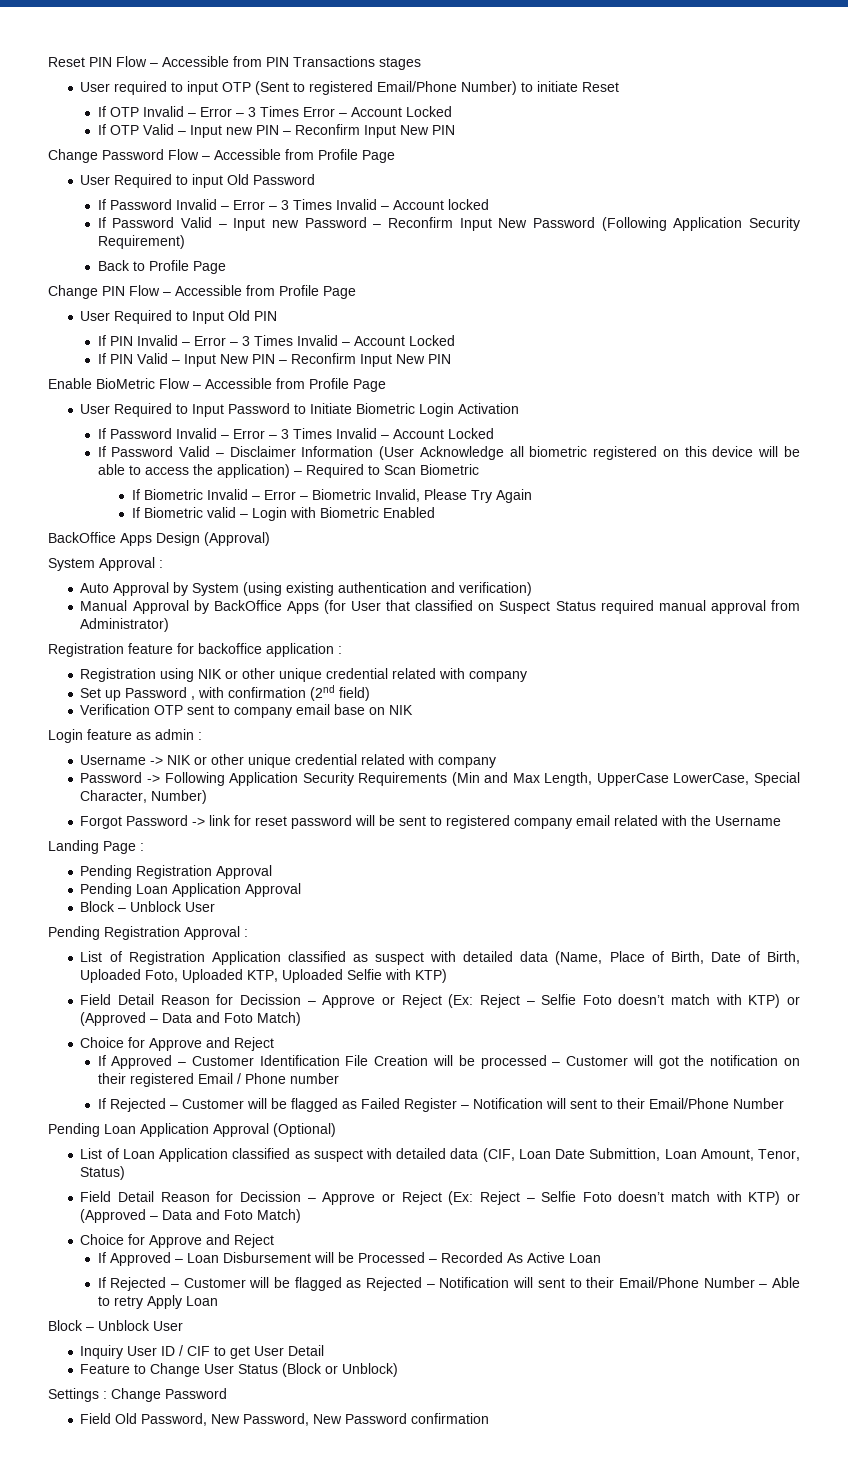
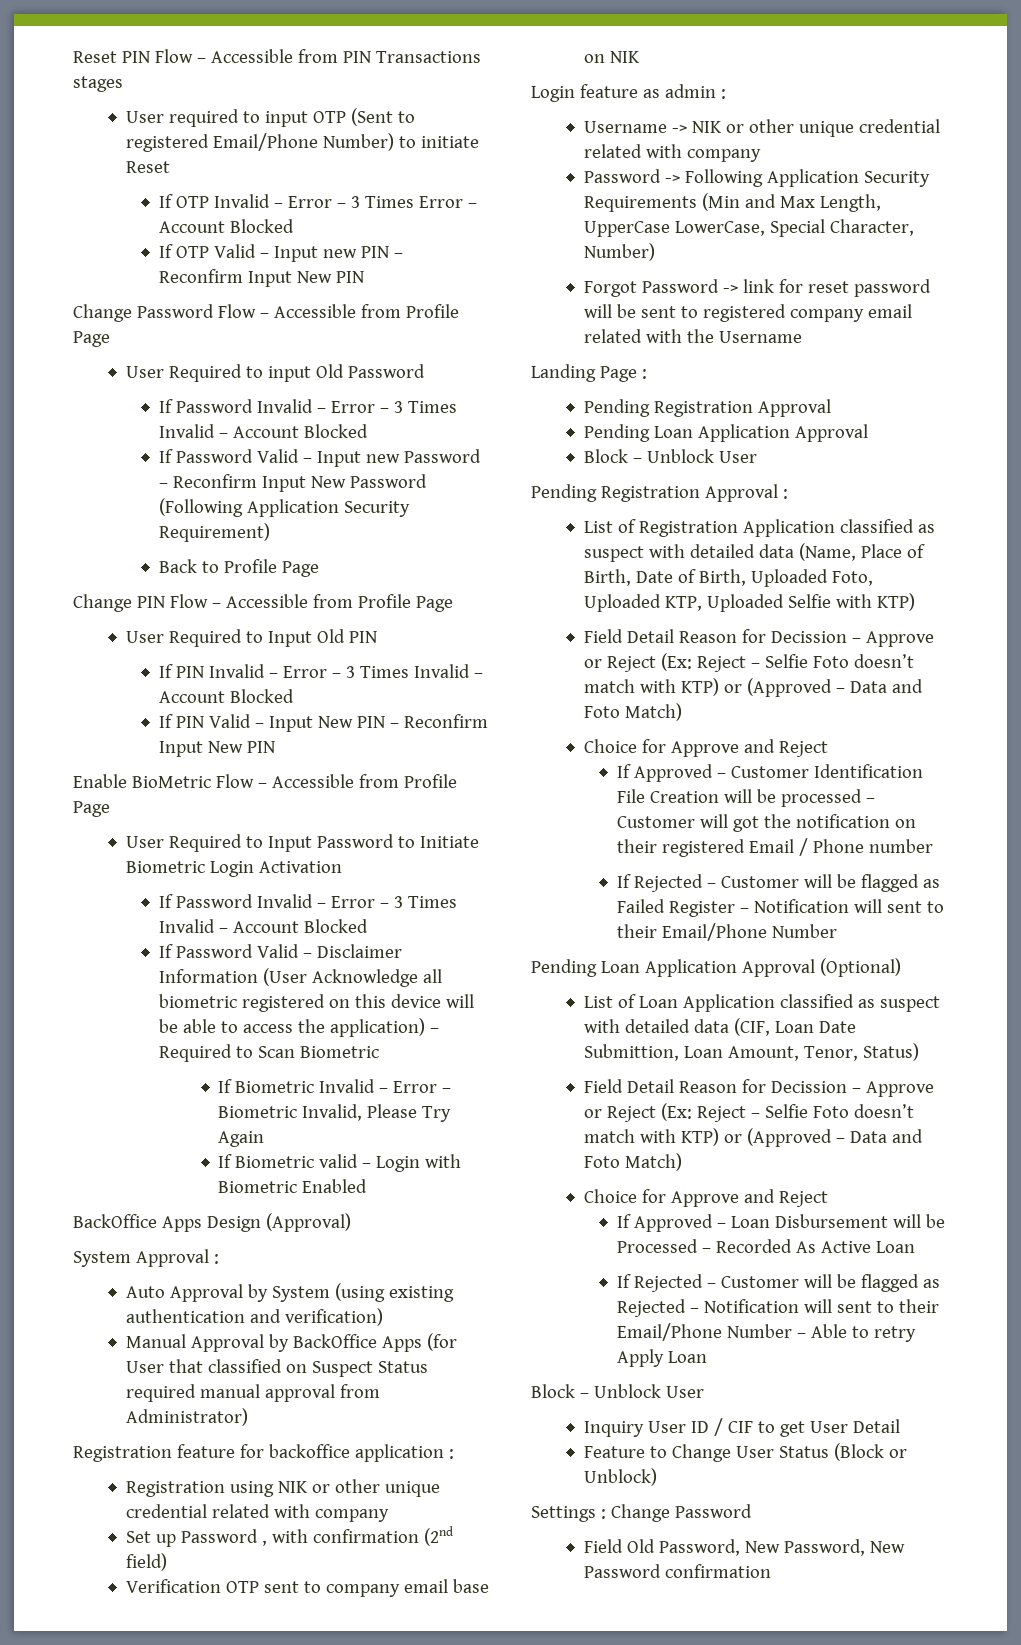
- If OTP Invalid – Error – 3 Times Error – Account Locked
+ If OTP Invalid – Error – 3 Times Error – Account Blocked
  User Required to input Old Password
- If Password Invalid – Error – 3 Times Invalid – Account locked
+ If Password Invalid – Error – 3 Times Invalid – Account Blocked
- If PIN Invalid – Error – 3 Times Invalid – Account Locked
+ If PIN Invalid – Error – 3 Times Invalid – Account Blocked
  User Required to Input Password to Initiate Biometric Login Activation
- If Password Invalid – Error – 3 Times Invalid – Account Locked
+ If Password Invalid – Error – 3 Times Invalid – Account Blocked

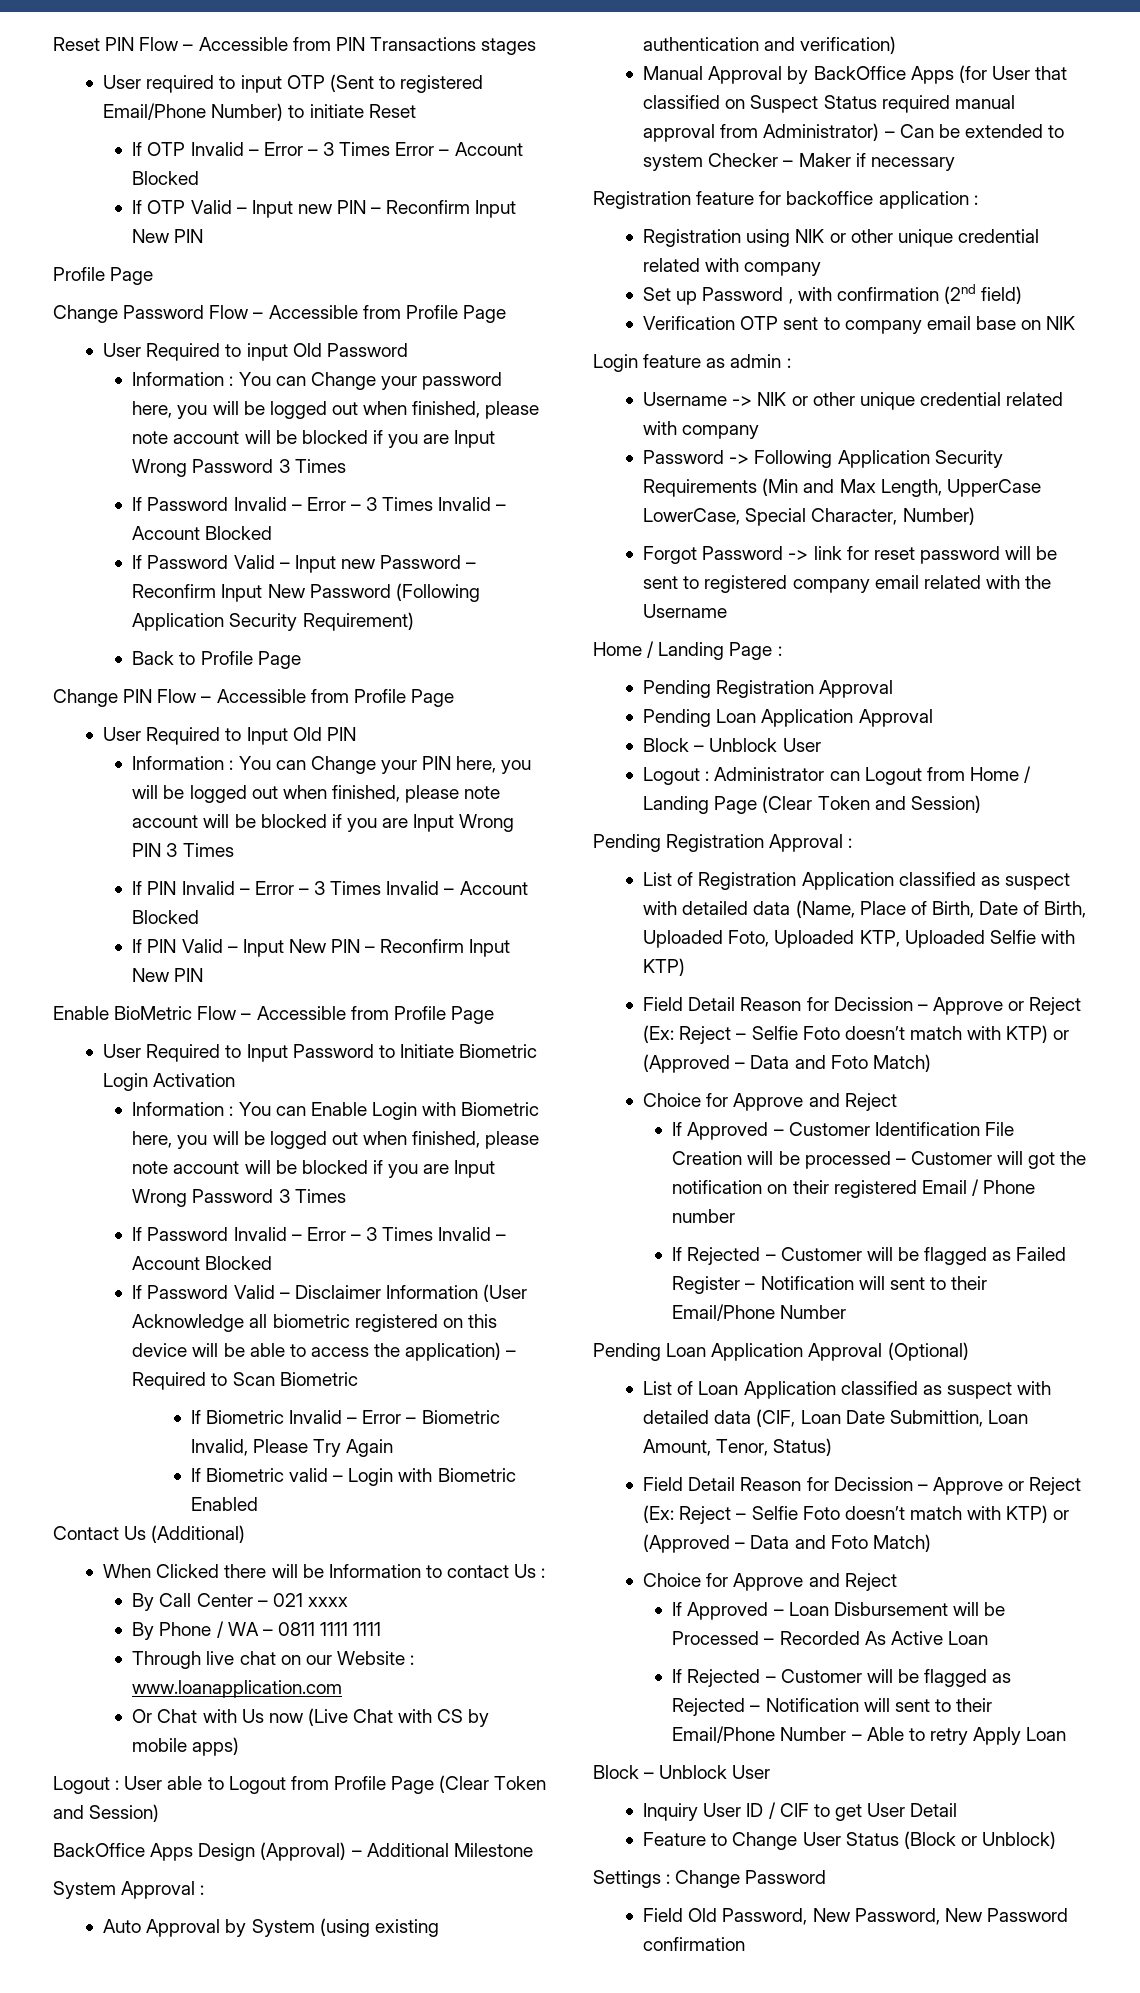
  If OTP Valid – Input new PIN – Reconfirm Input New PIN
+ Profile Page
+ Information : You can Change your password here, you will be logged out when finished, please note account will be blocked if you are Input Wrong Password 3 Times
+ Information : You can Change your PIN here, you will be logged out when finished, please note account will be blocked if you are Input Wrong PIN 3 Times
+ Information : You can Enable Login with Biometric here, you will be logged out when finished, please note account will be blocked if you are Input Wrong Password 3 Times
+ Contact Us (Additional)
+ When Clicked there will be Information to contact Us :
+ By Call Center – 021 xxxx
+ By Phone / WA – 0811 1111 1111
+ Through live chat on our Website : www.loanapplication.com
+ Or Chat with Us now (Live Chat with CS by mobile apps)
+ Logout : User able to Logout from Profile Page (Clear Token and Session)
- BackOffice Apps Design (Approval)
+ BackOffice Apps Design (Approval) – Additional Milestone
- Manual Approval by BackOffice Apps (for User that classified on Suspect Status required manual approval from Administrator)
+ Manual Approval by BackOffice Apps (for User that classified on Suspect Status required manual approval from Administrator) – Can be extended to system Checker – Maker if necessary
- Landing Page :
+ Home / Landing Page :
+ Logout : Administrator can Logout from Home / Landing Page (Clear Token and Session)

